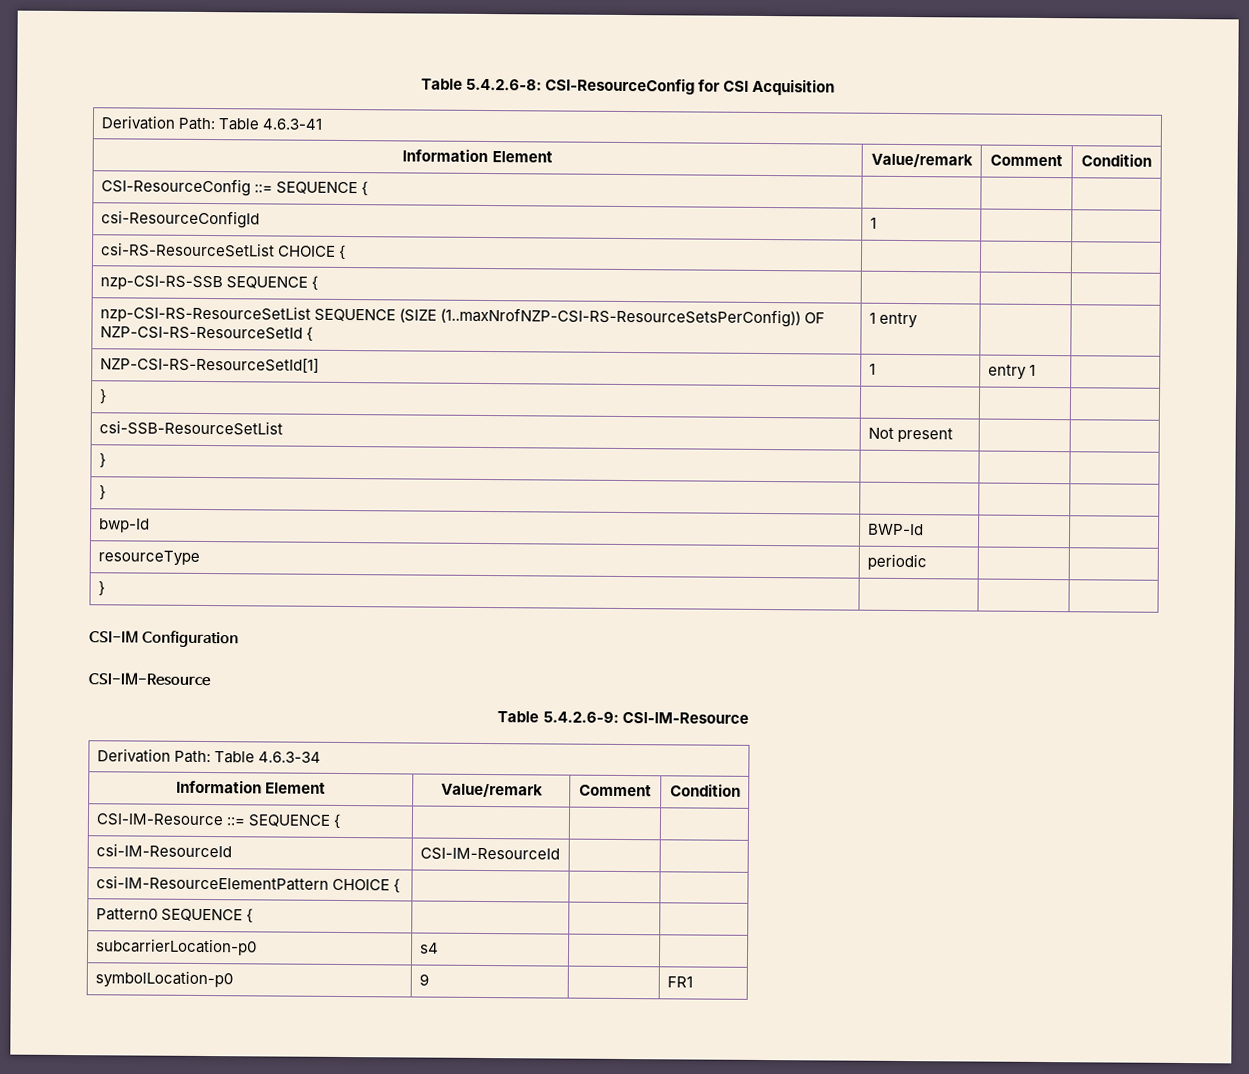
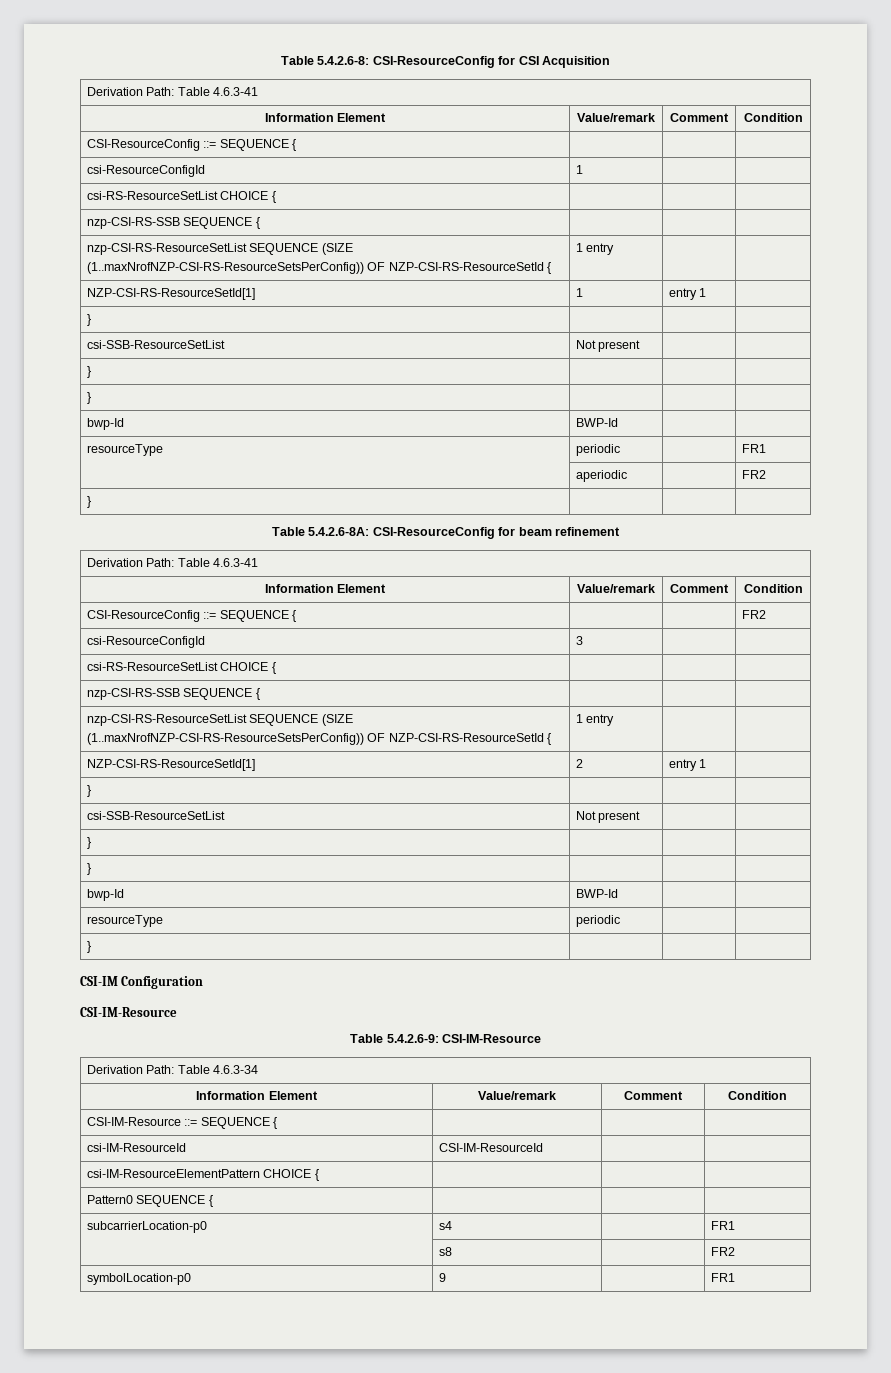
+ resourceType | periodic | | FR1
+ | aperiodic | | FR2
+ } | | |
+ Table 5.4.2.6-8A: CSI-ResourceConfig for beam refinement
+ Derivation Path: Table 4.6.3-41
+ Information Element | Value/remark | Comment | Condition
+ CSI-ResourceConfig ::= SEQUENCE { | | | FR2
+ csi-ResourceConfigId | 3 | |
+ csi-RS-ResourceSetList CHOICE { | | |
+ nzp-CSI-RS-SSB SEQUENCE { | | |
+ nzp-CSI-RS-ResourceSetList SEQUENCE (SIZE (1..maxNrofNZP-CSI-RS-ResourceSetsPerConfig)) OF NZP-CSI-RS-ResourceSetId { | 1 entry | |
+ NZP-CSI-RS-ResourceSetId[1] | 2 | entry 1 |
+ } | | |
+ csi-SSB-ResourceSetList | Not present | |
+ } | | |
+ } | | |
+ bwp-Id | BWP-Id | |
- subcarrierLocation-p0 | s4 | |
+ subcarrierLocation-p0 | s4 | | FR1
+ | s8 | | FR2

